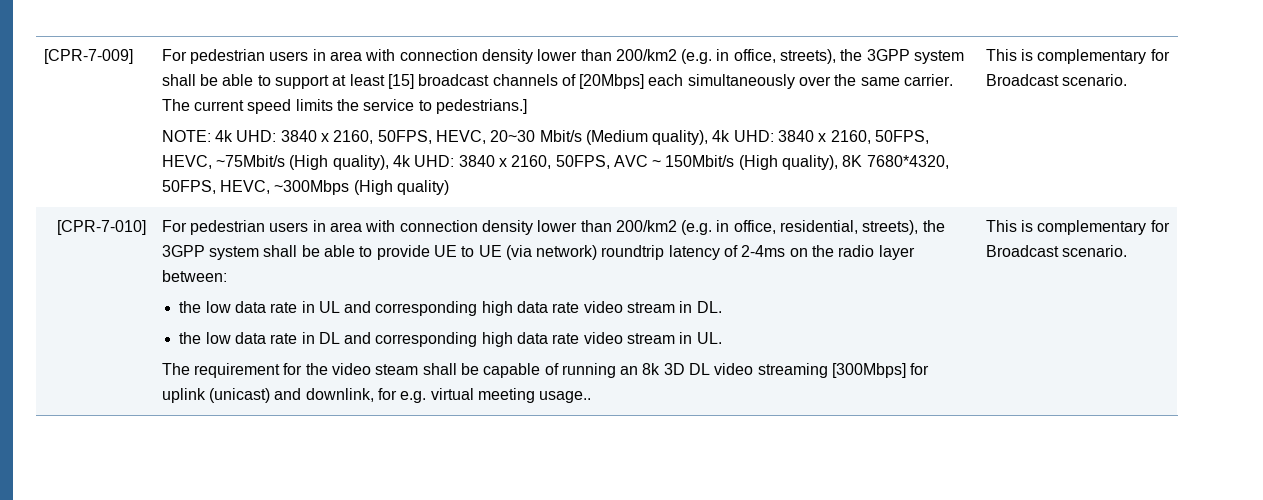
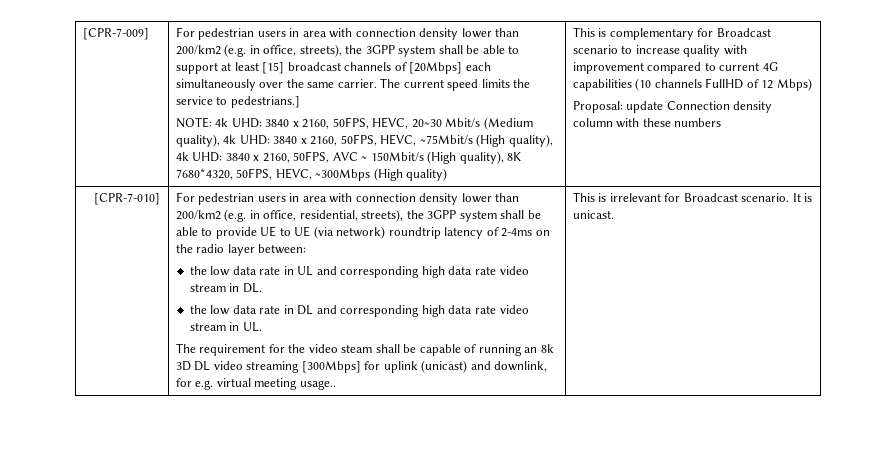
- NOTE: 4k UHD: 3840 x 2160, 50FPS, HEVC, 20~30 Mbit/s (Medium quality), 4k UHD: 3840 x 2160, 50FPS, HEVC, ~75Mbit/s (High quality), 4k UHD: 3840 x 2160, 50FPS, AVC ~ 150Mbit/s (High quality), 8K 7680*4320, 50FPS, HEVC, ~300Mbps (High quality) | This is complementary for Broadcast scenario.
+ NOTE: 4k UHD: 3840 x 2160, 50FPS, HEVC, 20~30 Mbit/s (Medium quality), 4k UHD: 3840 x 2160, 50FPS, HEVC, ~75Mbit/s (High quality), 4k UHD: 3840 x 2160, 50FPS, AVC ~ 150Mbit/s (High quality), 8K 7680*4320, 50FPS, HEVC, ~300Mbps (High quality) | This is complementary for Broadcast scenario to increase quality with improvement compared to current 4G capabilities (10 channels FullHD of 12 Mbps)
+ Proposal: update Connection density column with these numbers
- The requirement for the video steam shall be capable of running an 8k 3D DL video streaming [300Mbps] for uplink (unicast) and downlink, for e.g. virtual meeting usage.. | This is complementary for Broadcast scenario.
+ The requirement for the video steam shall be capable of running an 8k 3D DL video streaming [300Mbps] for uplink (unicast) and downlink, for e.g. virtual meeting usage.. | This is irrelevant for Broadcast scenario. It is unicast.

